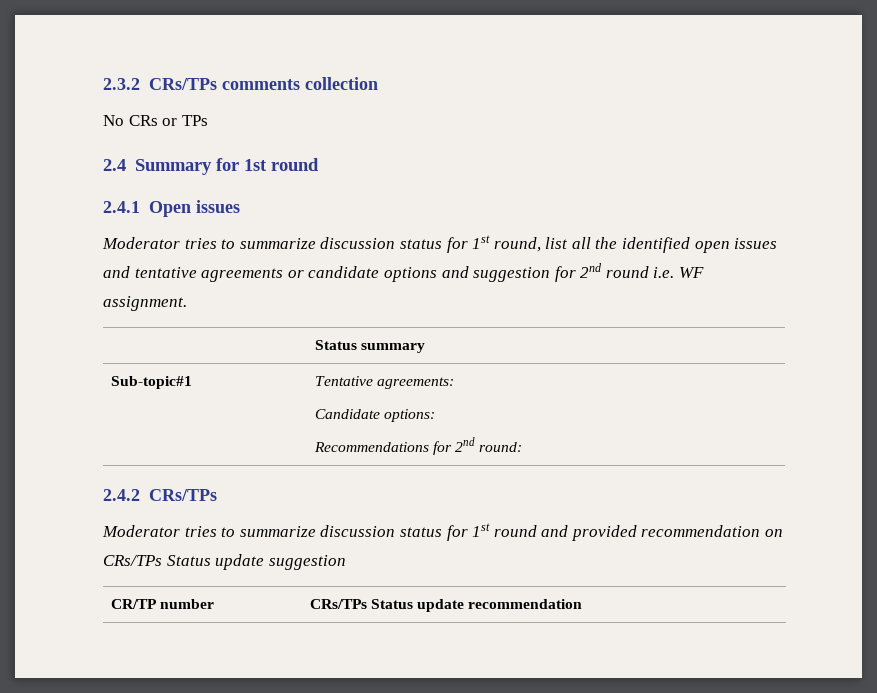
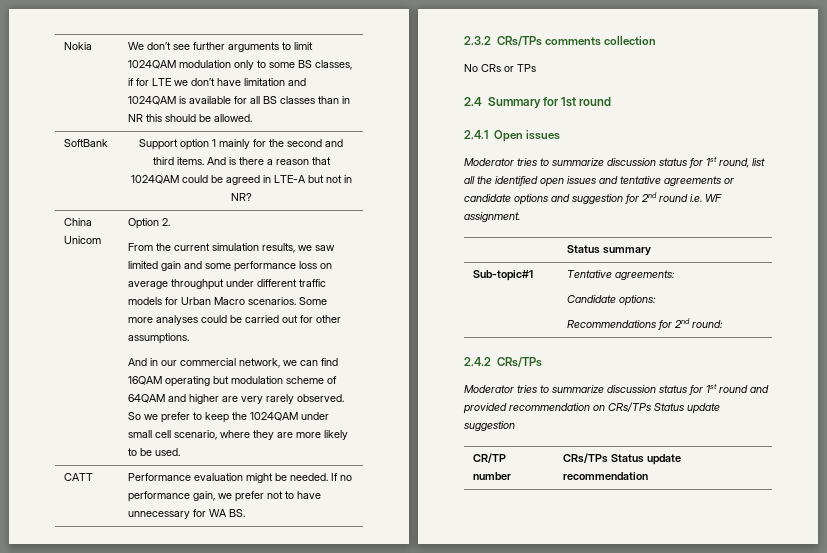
+ Nokia | We don’t see further arguments to limit 1024QAM modulation only to some BS classes, if for LTE we don’t have limitation and 1024QAM is available for all BS classes than in NR this should be allowed.
+ SoftBank | Support option 1 mainly for the second and third items. And is there a reason that 1024QAM could be agreed in LTE-A but not in NR?
+ China Unicom | Option 2.
+ From the current simulation results, we saw limited gain and some performance loss on average throughput under different traffic models for Urban Macro scenarios. Some more analyses could be carried out for other assumptions.
+ And in our commercial network, we can find 16QAM operating but modulation scheme of 64QAM and higher are very rarely observed. So we prefer to keep the 1024QAM under small cell scenario, where they are more likely to be used.
+ CATT | Performance evaluation might be needed. If no performance gain, we prefer not to have unnecessary for WA BS.

